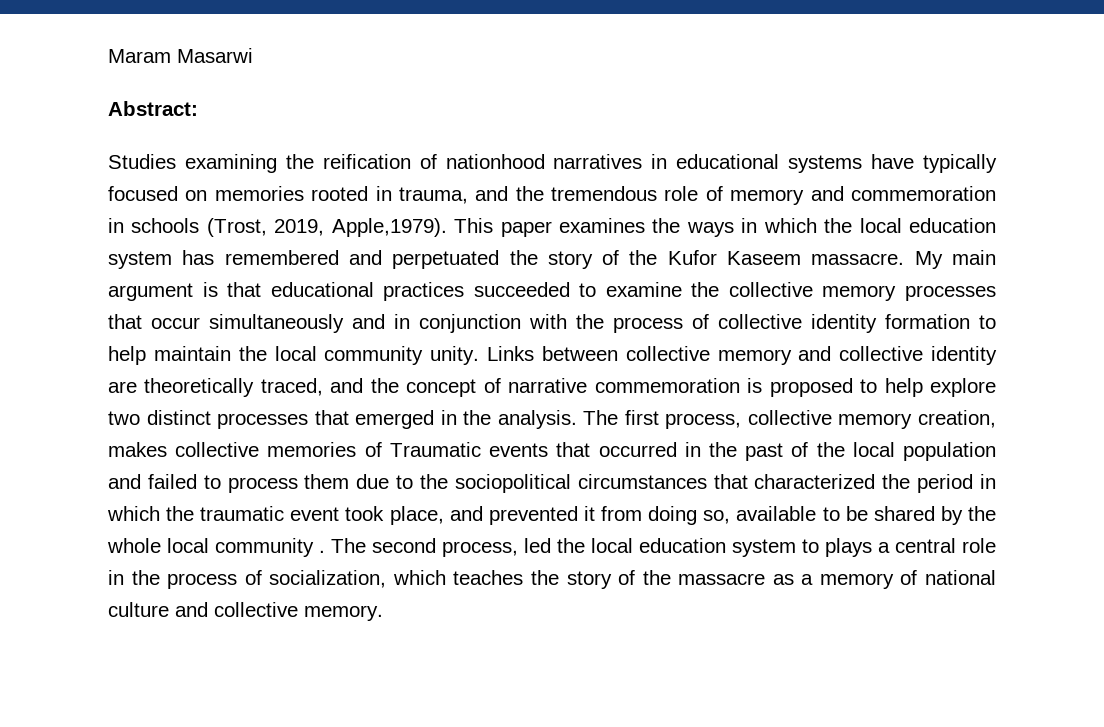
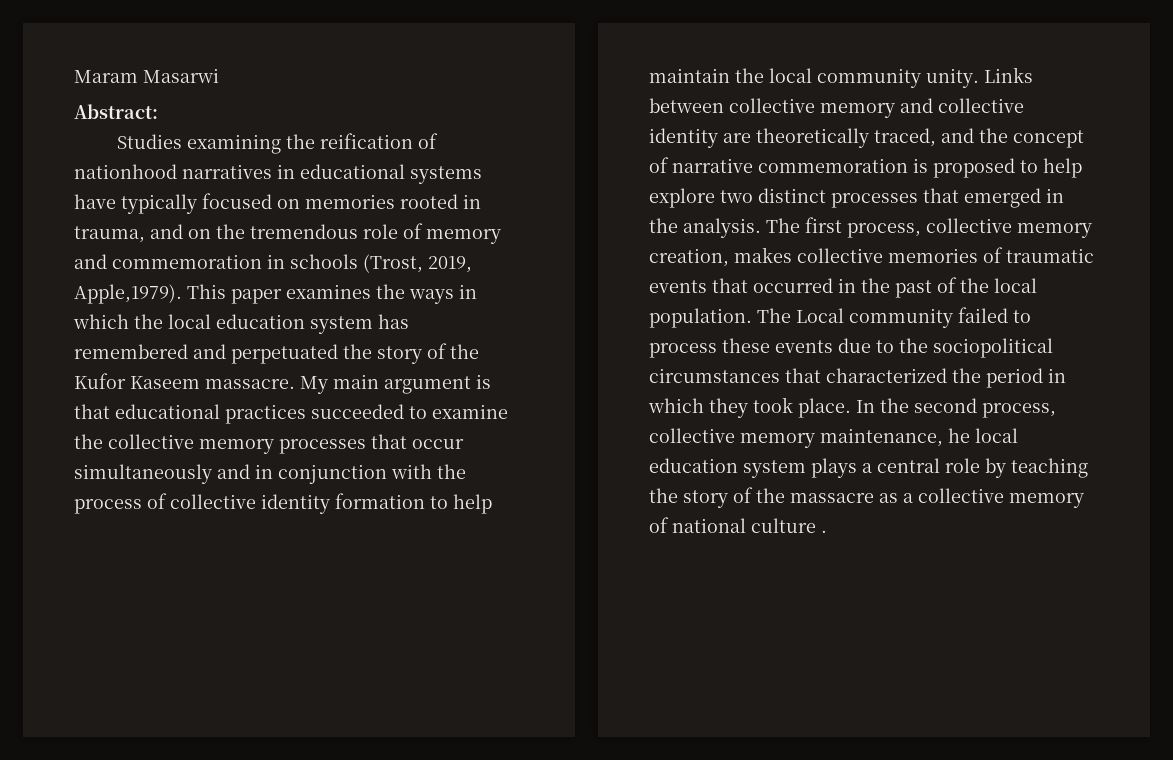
- Studies examining the reification of nationhood narratives in educational systems have typically focused on memories rooted in trauma, and the tremendous role of memory and commemoration in schools (Trost, 2019, Apple,1979).
+ Studies examining the reification of nationhood narratives in educational systems have typically focused on memories rooted in trauma, and on the tremendous role of memory and commemoration in schools (Trost, 2019, Apple,1979).
- The first process, collective memory creation, makes collective memories of Traumatic events that occurred in the past of the local population and failed to process them due to the sociopolitical circumstances that characterized the period in which the traumatic event took place, and prevented it from doing so, available to be shared by the whole local community . The second process, led the local education system to plays a central role in the process of socialization, which teaches the story of the massacre as a memory of national culture and collective memory.
+ The first process, collective memory creation, makes collective memories of traumatic events that occurred in the past of the local population. The Local community failed to process these events due to the sociopolitical circumstances that characterized the period in which they took place. In the second process, collective memory maintenance, he local education system plays a central role by teaching the story of the massacre as a collective memory of national culture .

